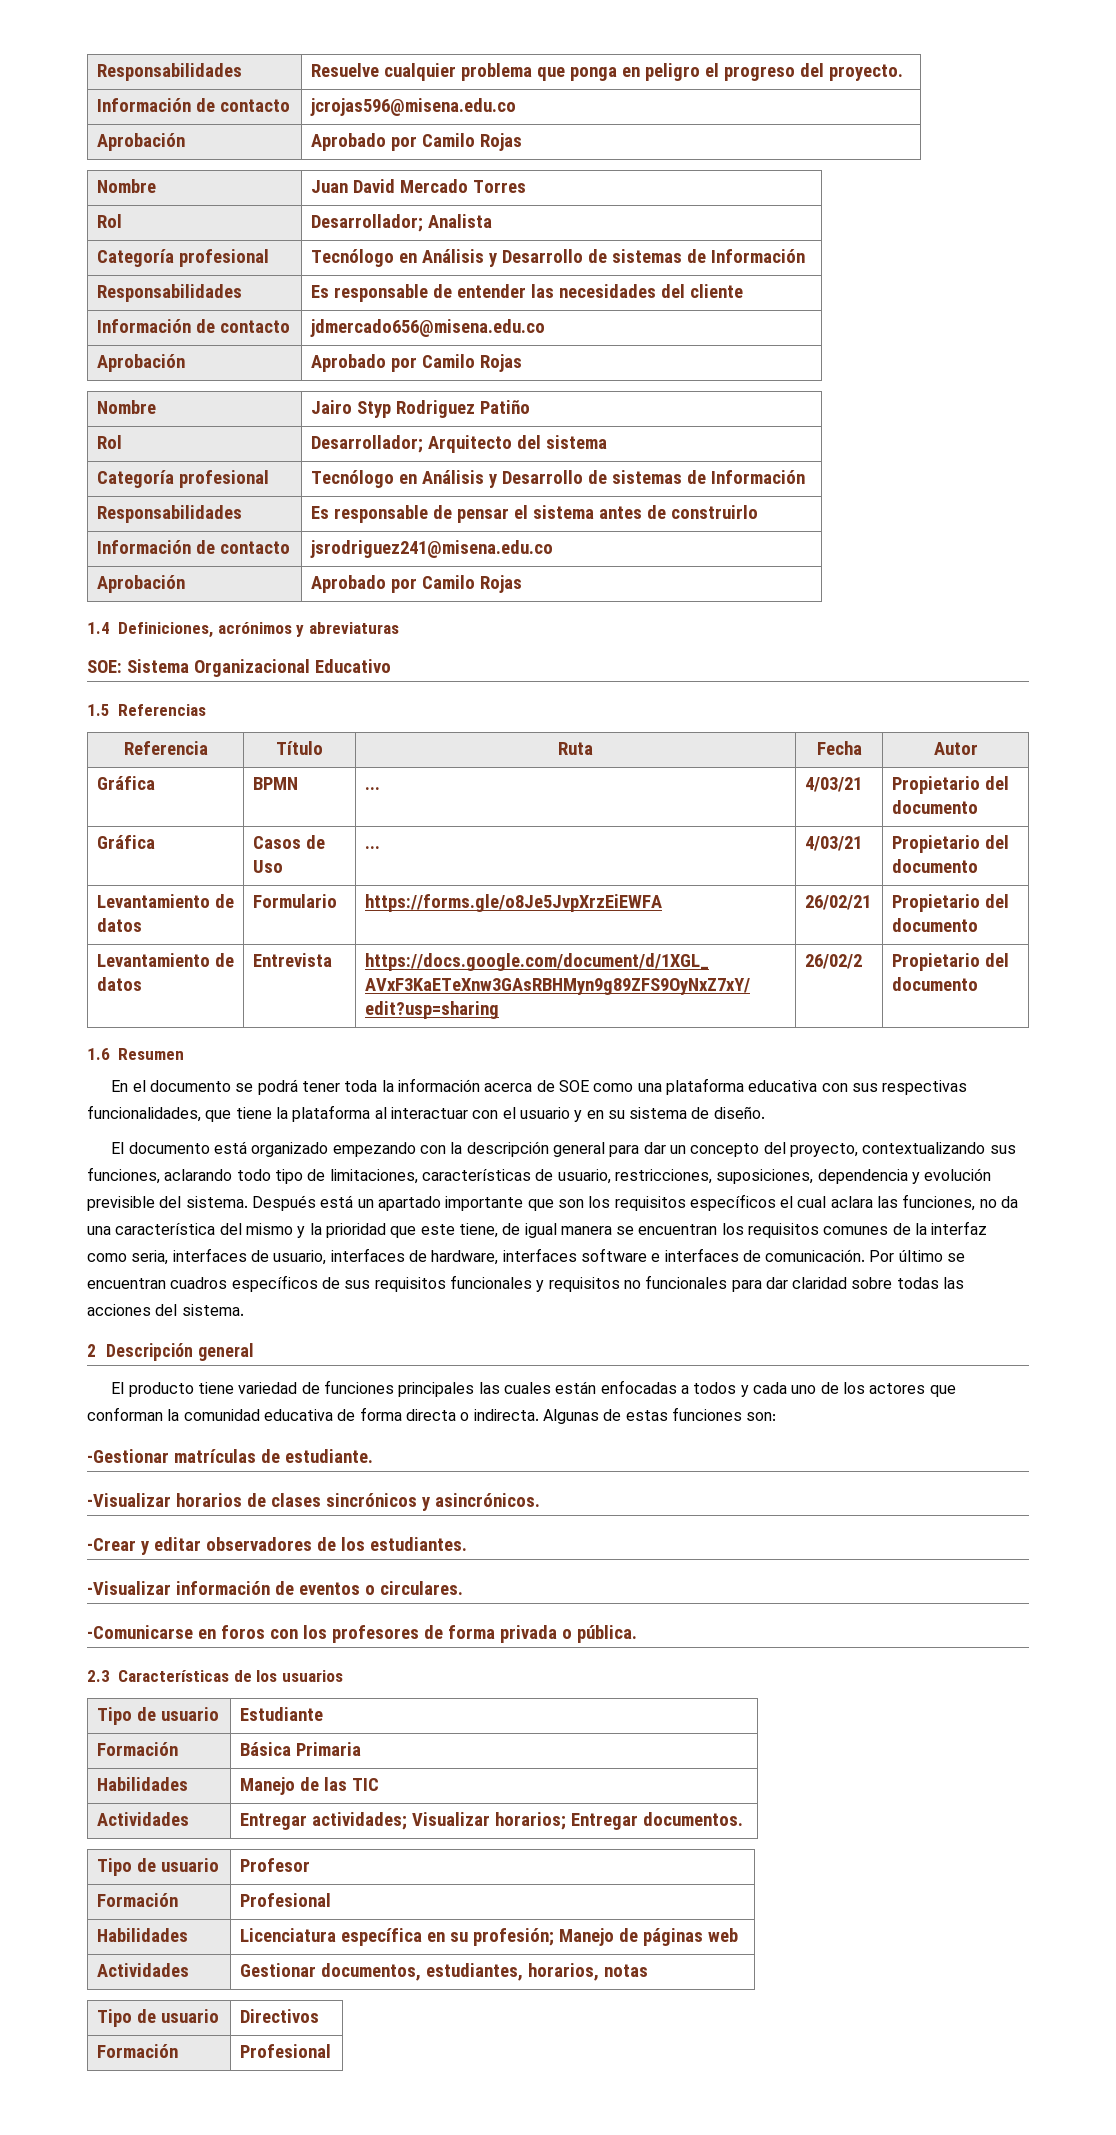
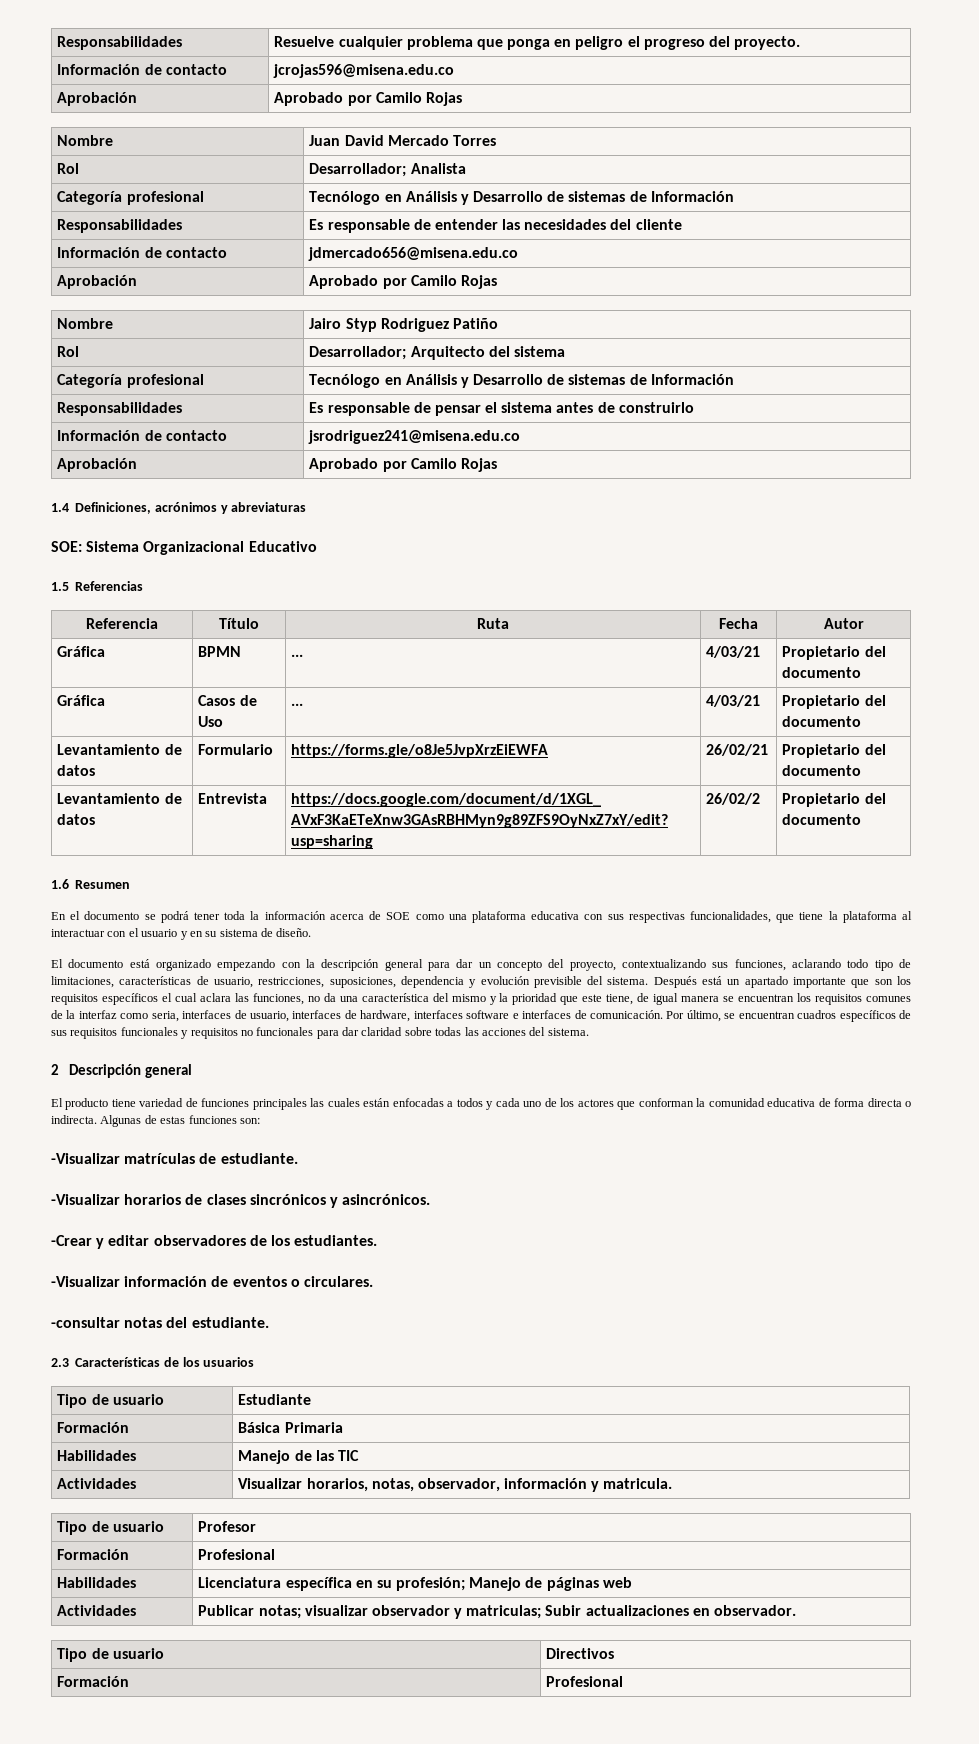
- Por último se encuentran cuadros específicos de sus requisitos funcionales y requisitos no funcionales para dar claridad sobre todas las acciones del sistema.
+ Por último, se encuentran cuadros específicos de sus requisitos funcionales y requisitos no funcionales para dar claridad sobre todas las acciones del sistema.
- -Gestionar matrículas de estudiante.
+ -Visualizar matrículas de estudiante.
- -Comunicarse en foros con los profesores de forma privada o pública.
+ -consultar notas del estudiante.
- Actividades | Entregar actividades; Visualizar horarios; Entregar documentos.
+ Actividades | Visualizar horarios, notas, observador, información y matricula.
- Actividades | Gestionar documentos, estudiantes, horarios, notas
+ Actividades | Publicar notas; visualizar observador y matriculas; Subir actualizaciones en observador.

